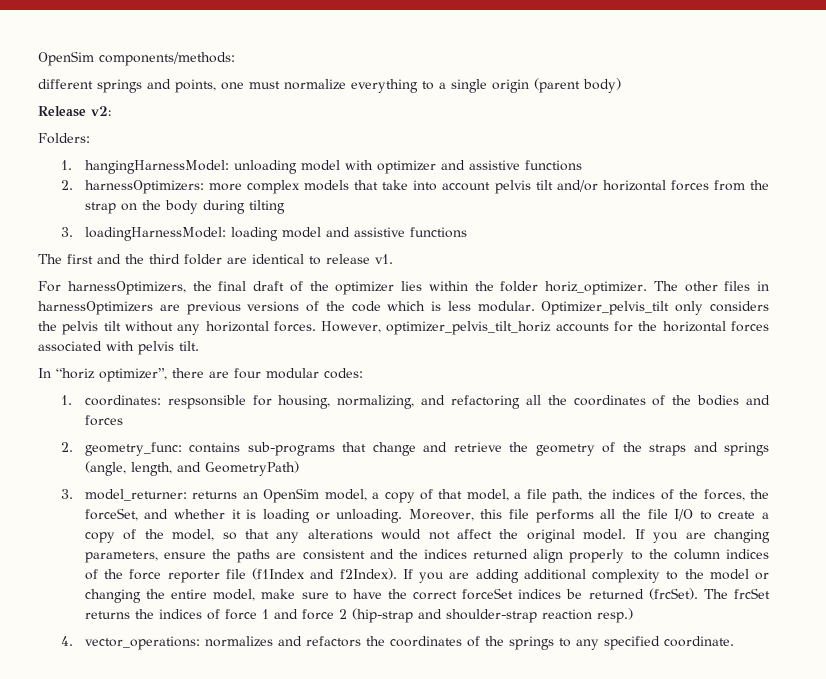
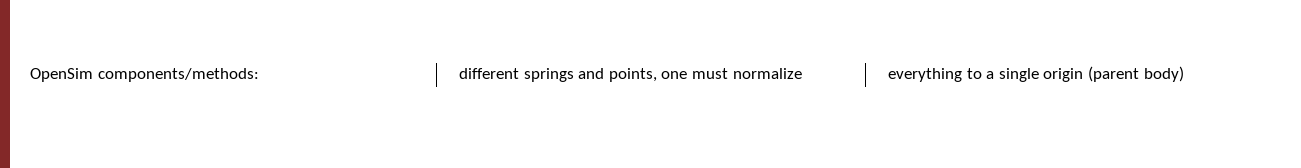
- Release v2:
- Folders:
- 1. hangingHarnessModel: unloading model with optimizer and assistive functions
- 2. harnessOptimizers: more complex models that take into account pelvis tilt and/or horizontal forces from the strap on the body during tilting
- 3. loadingHarnessModel: loading model and assistive functions
- The first and the third folder are identical to release v1.
- For harnessOptimizers, the final draft of the optimizer lies within the folder horiz_optimizer. The other files in harnessOptimizers are previous versions of the code which is less modular. Optimizer_pelvis_tilt only considers the pelvis tilt without any horizontal forces. However, optimizer_pelvis_tilt_horiz accounts for the horizontal forces associated with pelvis tilt.
- In “horiz optimizer”, there are four modular codes:
- 1. coordinates: respsonsible for housing, normalizing, and refactoring all the coordinates of the bodies and forces
- 2. geometry_func: contains sub-programs that change and retrieve the geometry of the straps and springs (angle, length, and GeometryPath)
- 3. model_returner: returns an OpenSim model, a copy of that model, a file path, the indices of the forces, the forceSet, and whether it is loading or unloading. Moreover, this file performs all the file I/O to create a copy of the model, so that any alterations would not affect the original model. If you are changing parameters, ensure the paths are consistent and the indices returned align properly to the column indices of the force reporter file (f1Index and f2Index). If you are adding additional complexity to the model or changing the entire model, make sure to have the correct forceSet indices be returned (frcSet). The frcSet returns the indices of force 1 and force 2 (hip-strap and shoulder-strap reaction resp.)
- 4. vector_operations: normalizes and refactors the coordinates of the springs to any specified coordinate.

